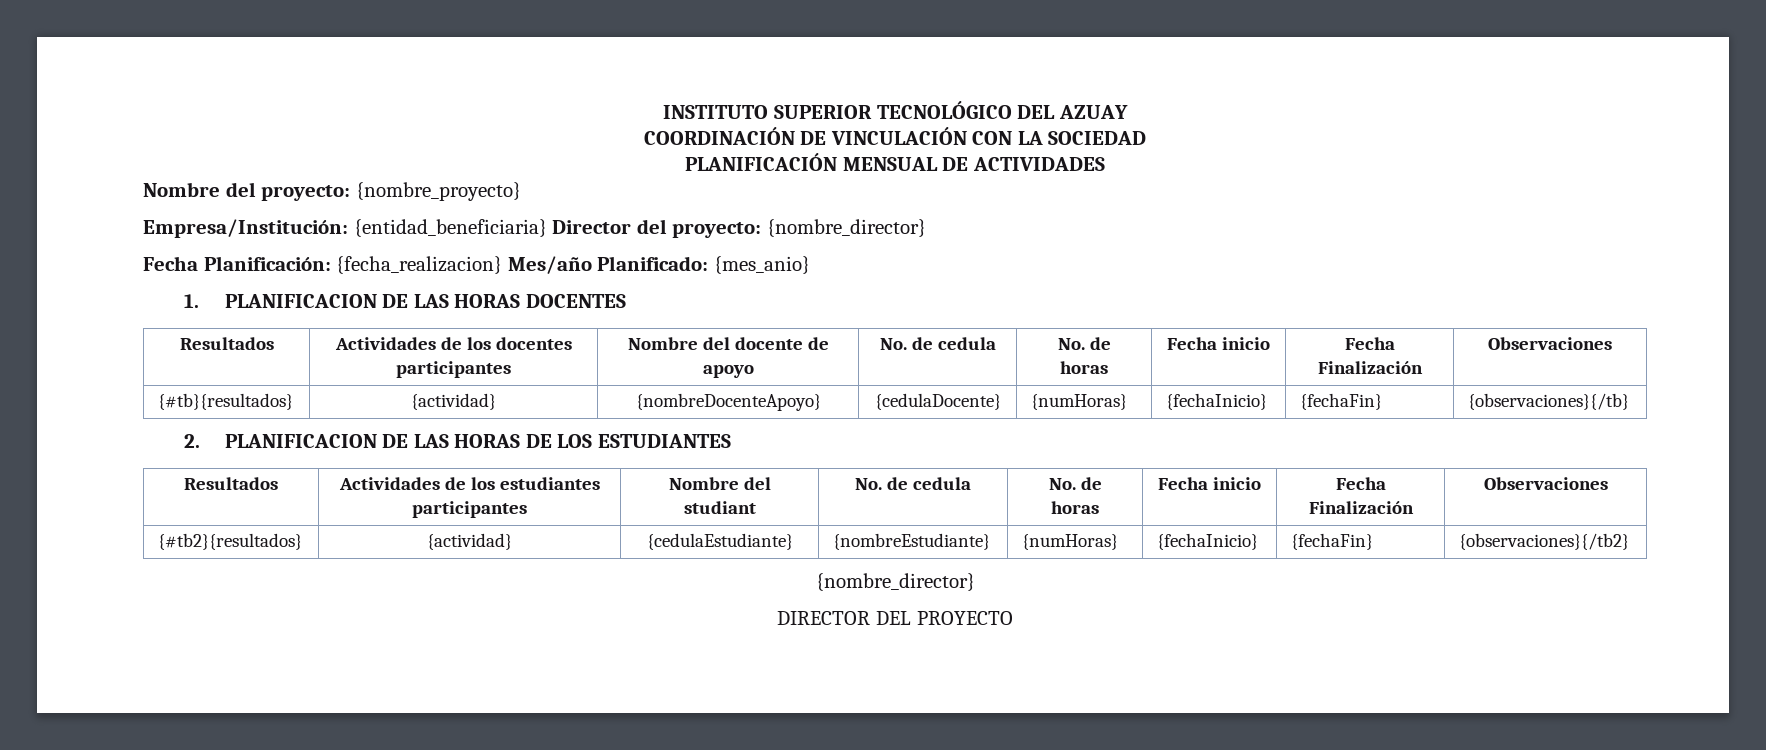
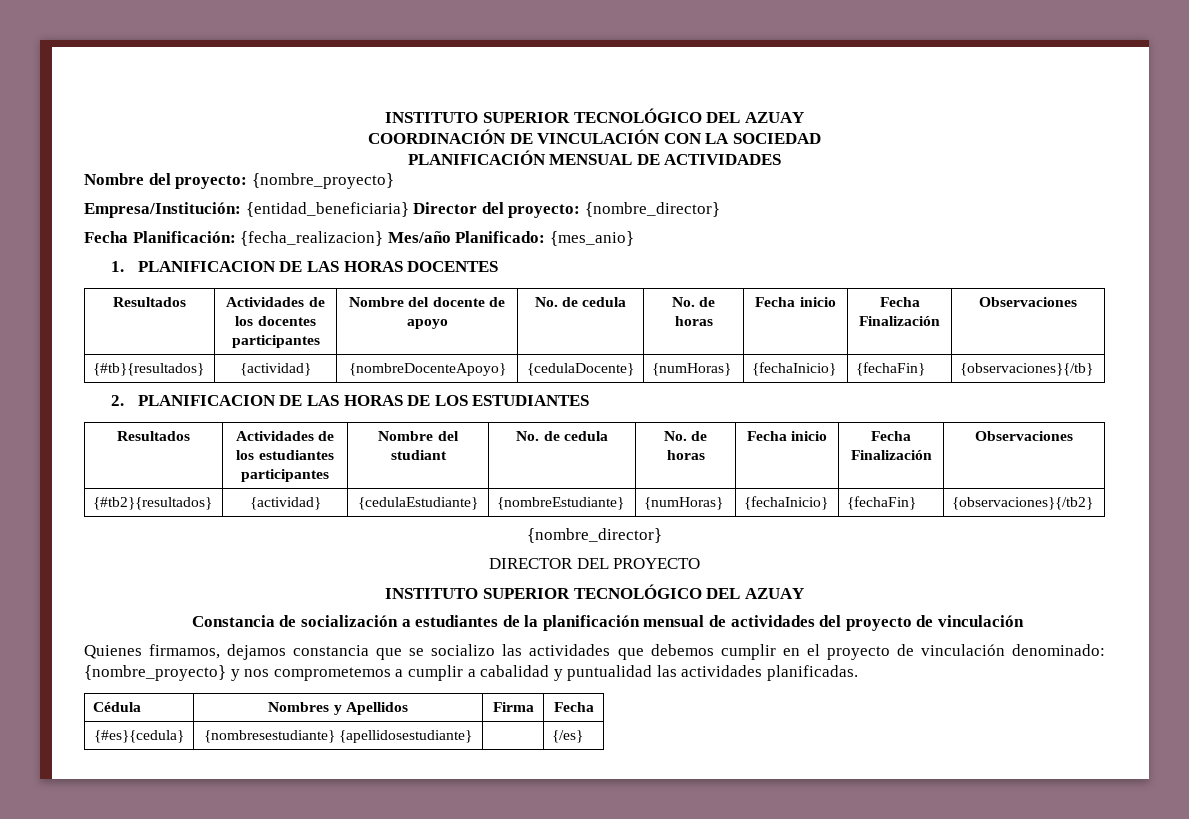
  DIRECTOR DEL PROYECTO
+ INSTITUTO SUPERIOR TECNOLÓGICO DEL AZUAY
+ Constancia de socialización a estudiantes de la planificación mensual de actividades del proyecto de vinculación
+ Quienes firmamos, dejamos constancia que se socializo las actividades que debemos cumplir en el proyecto de vinculación denominado: {nombre_proyecto} y nos comprometemos a cumplir a cabalidad y puntualidad las actividades planificadas.
+ Cédula | Nombres y Apellidos | Firma | Fecha
+ {#es}{cedula} | {nombresestudiante} {apellidosestudiante} | | {/es}

